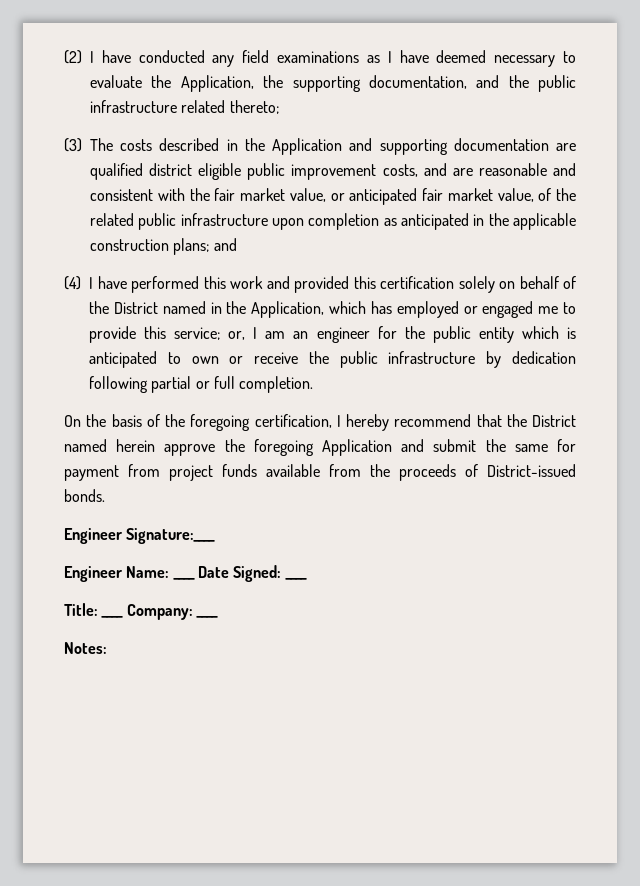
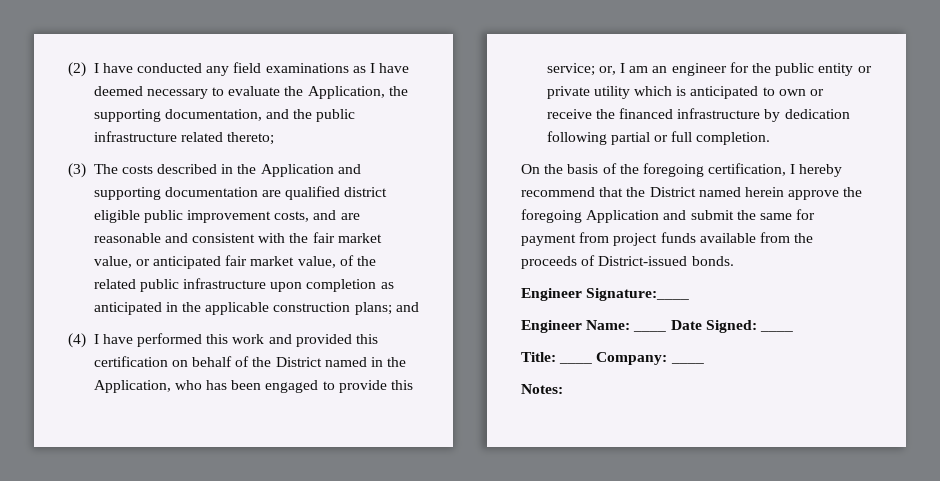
- (4) I have performed this work and provided this certification solely on behalf of the District named in the Application, which has employed or engaged me to provide this service; or, I am an engineer for the public entity which is anticipated to own or receive the public infrastructure by dedication following partial or full completion.
+ (4) I have performed this work and provided this certification on behalf of the District named in the Application, who has been engaged to provide this service; or, I am an engineer for the public entity or private utility which is anticipated to own or receive the financed infrastructure by dedication following partial or full completion.

